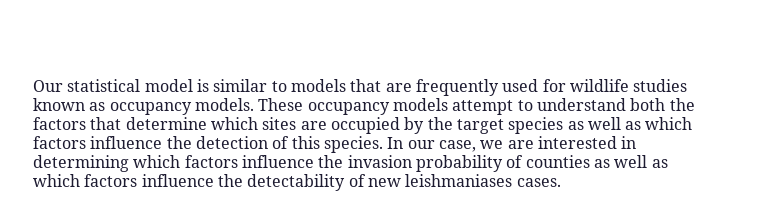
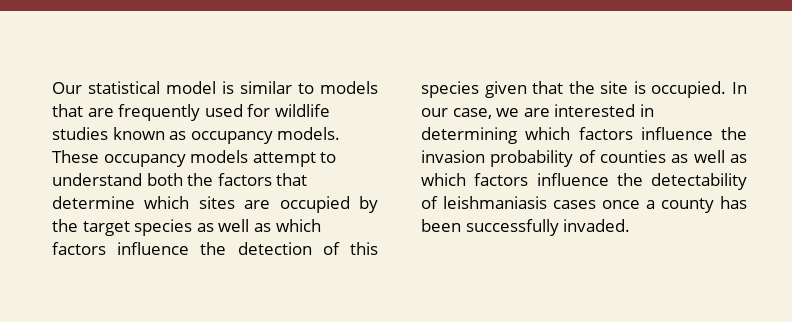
- These occupancy models attempt to understand both the factors that determine which sites are occupied by the target species as well as which factors influence the detection of this species.
+ These occupancy models attempt to understand both the factors that determine which sites are occupied by the target species as well as which factors influence the detection of this species given that the site is occupied.
- In our case, we are interested in determining which factors influence the invasion probability of counties as well as which factors influence the detectability of new leishmaniases cases.
+ In our case, we are interested in determining which factors influence the invasion probability of counties as well as which factors influence the detectability of leishmaniasis cases once a county has been successfully invaded.

